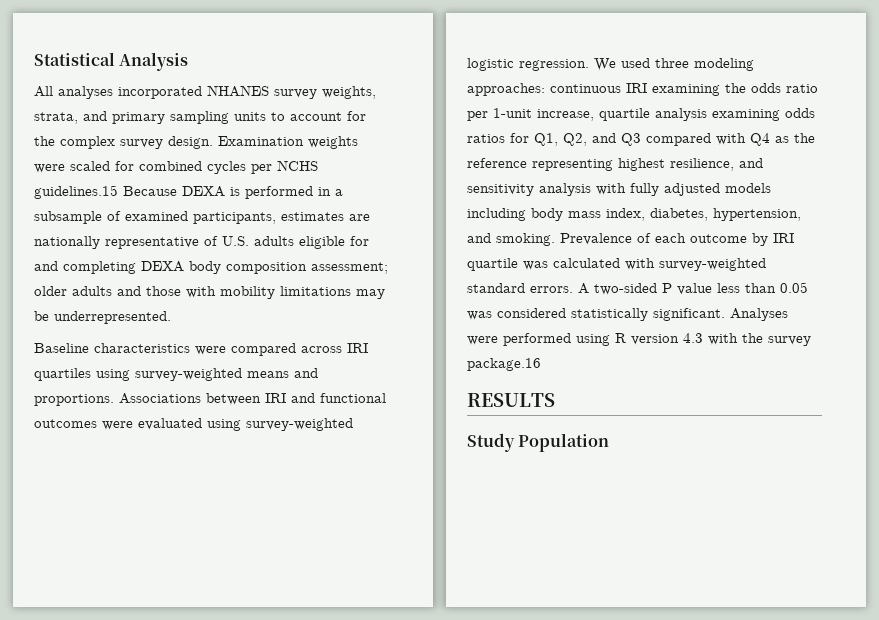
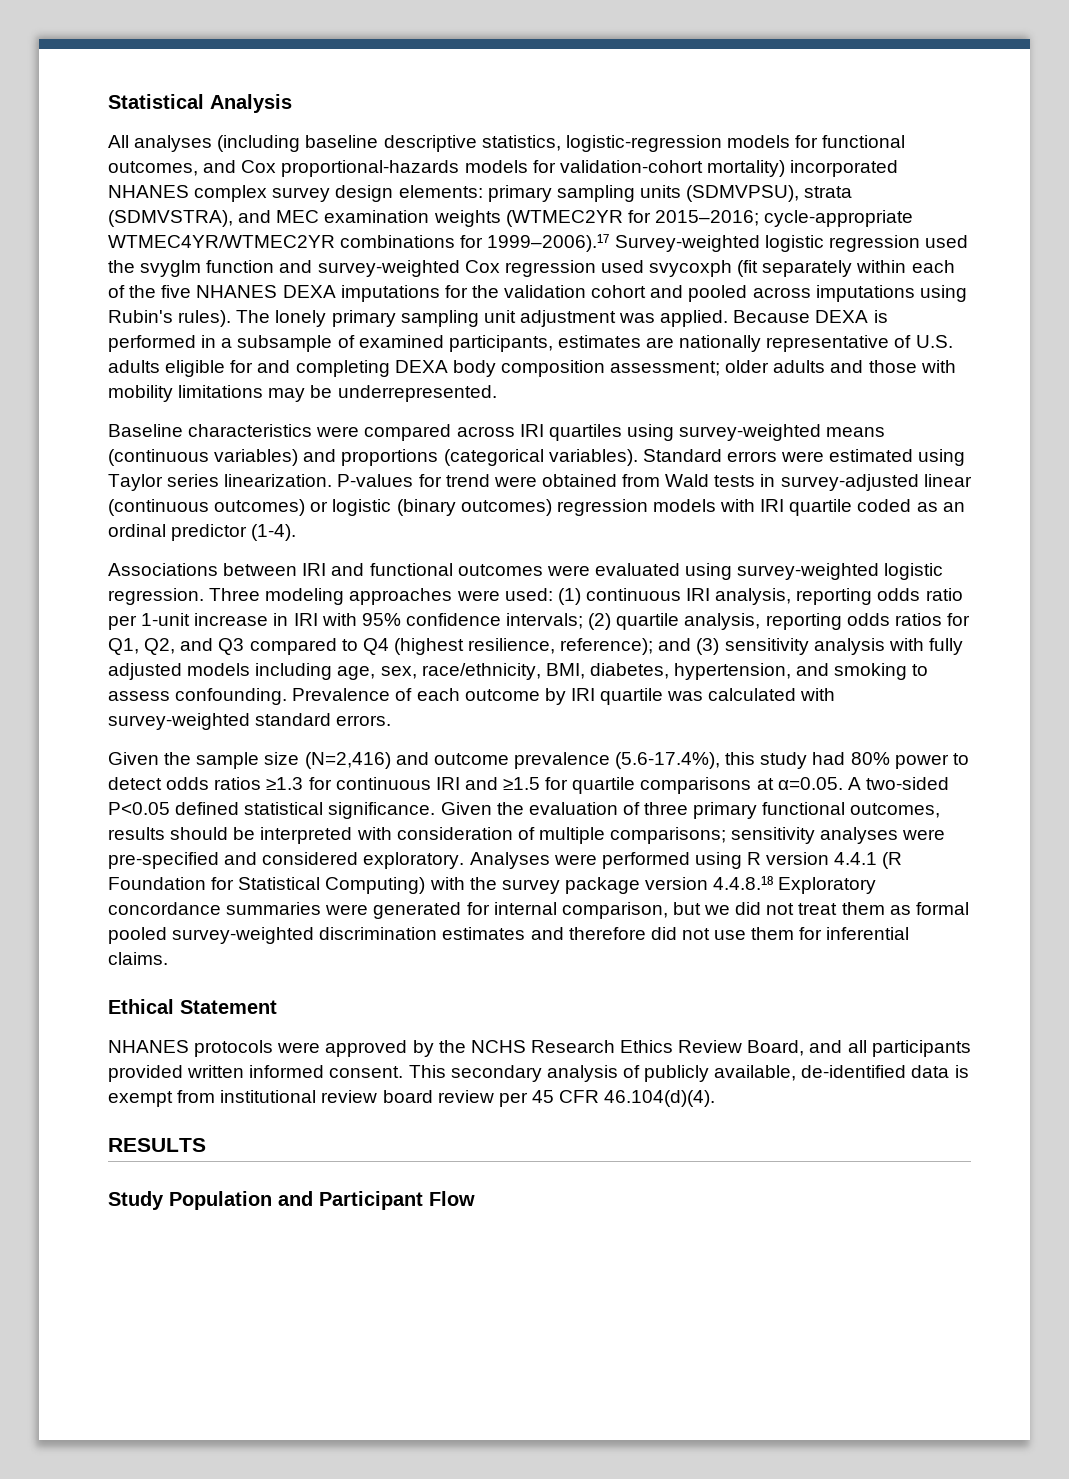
- All analyses incorporated NHANES survey weights, strata, and primary sampling units to account for the complex survey design. Examination weights were scaled for combined cycles per NCHS guidelines.15 Because DEXA is performed in a subsample of examined participants, estimates are nationally representative of U.S. adults eligible for and completing DEXA body composition assessment; older adults and those with mobility limitations may be underrepresented.
+ All analyses (including baseline descriptive statistics, logistic-regression models for functional outcomes, and Cox proportional-hazards models for validation-cohort mortality) incorporated NHANES complex survey design elements: primary sampling units (SDMVPSU), strata (SDMVSTRA), and MEC examination weights (WTMEC2YR for 2015–2016; cycle-appropriate WTMEC4YR/WTMEC2YR combinations for 1999–2006).¹⁷ Survey-weighted logistic regression used the svyglm function and survey-weighted Cox regression used svycoxph (fit separately within each of the five NHANES DEXA imputations for the validation cohort and pooled across imputations using Rubin's rules). The lonely primary sampling unit adjustment was applied. Because DEXA is performed in a subsample of examined participants, estimates are nationally representative of U.S. adults eligible for and completing DEXA body composition assessment; older adults and those with mobility limitations may be underrepresented.
- Baseline characteristics were compared across IRI quartiles using survey-weighted means and proportions. Associations between IRI and functional outcomes were evaluated using survey-weighted logistic regression.
+ Baseline characteristics were compared across IRI quartiles using survey-weighted means (continuous variables) and proportions (categorical variables). Standard errors were estimated using Taylor series linearization. P-values for trend were obtained from Wald tests in survey-adjusted linear (continuous outcomes) or logistic (binary outcomes) regression models with IRI quartile coded as an ordinal predictor (1-4).
+ Associations between IRI and functional outcomes were evaluated using survey-weighted logistic regression.
- We used three modeling approaches: continuous IRI examining the odds ratio per 1-unit increase, quartile analysis examining odds ratios for Q1, Q2, and Q3 compared with Q4 as the reference representing highest resilience, and sensitivity analysis with fully adjusted models including body mass index, diabetes, hypertension, and smoking.
+ Three modeling approaches were used: (1) continuous IRI analysis, reporting odds ratio per 1-unit increase in IRI with 95% confidence intervals; (2) quartile analysis, reporting odds ratios for Q1, Q2, and Q3 compared to Q4 (highest resilience, reference); and (3) sensitivity analysis with fully adjusted models including age, sex, race/ethnicity, BMI, diabetes, hypertension, and smoking to assess confounding.
- Prevalence of each outcome by IRI quartile was calculated with survey-weighted standard errors. A two-sided P value less than 0.05 was considered statistically significant.
+ Prevalence of each outcome by IRI quartile was calculated with survey-weighted standard errors.
+ Given the sample size (N=2,416) and outcome prevalence (5.6-17.4%), this study had 80% power to detect odds ratios ≥1.3 for continuous IRI and ≥1.5 for quartile comparisons at α=0.05. A two-sided P<0.05 defined statistical significance. Given the evaluation of three primary functional outcomes, results should be interpreted with consideration of multiple comparisons; sensitivity analyses were pre-specified and considered exploratory.
- Analyses were performed using R version 4.3 with the survey package.16
+ Analyses were performed using R version 4.4.1 (R Foundation for Statistical Computing) with the survey package version 4.4.8.¹⁸ Exploratory concordance summaries were generated for internal comparison, but we did not treat them as formal pooled survey-weighted discrimination estimates and therefore did not use them for inferential claims.
+ Ethical Statement
+ NHANES protocols were approved by the NCHS Research Ethics Review Board, and all participants provided written informed consent. This secondary analysis of publicly available, de-identified data is exempt from institutional review board review per 45 CFR 46.104(d)(4).
- Study Population
+ Study Population and Participant Flow

